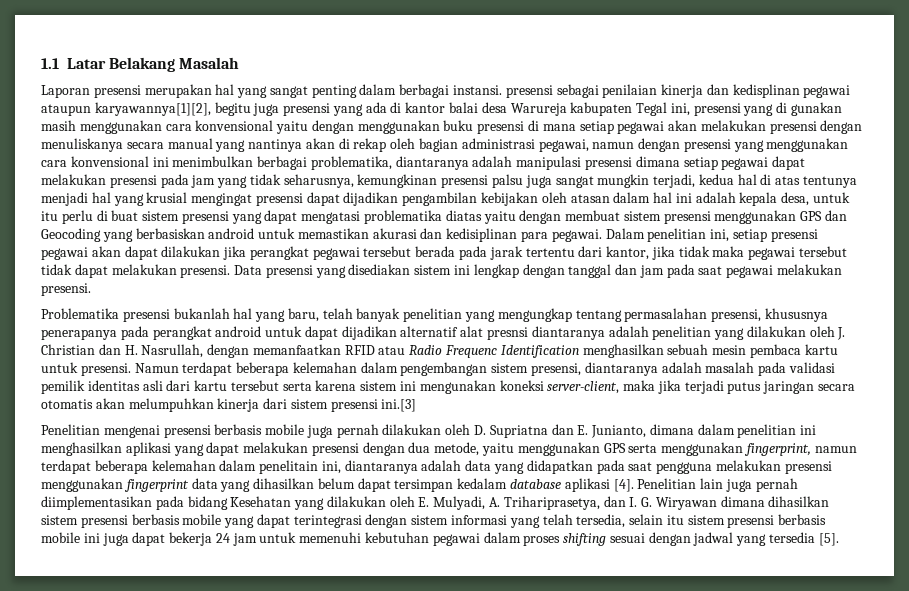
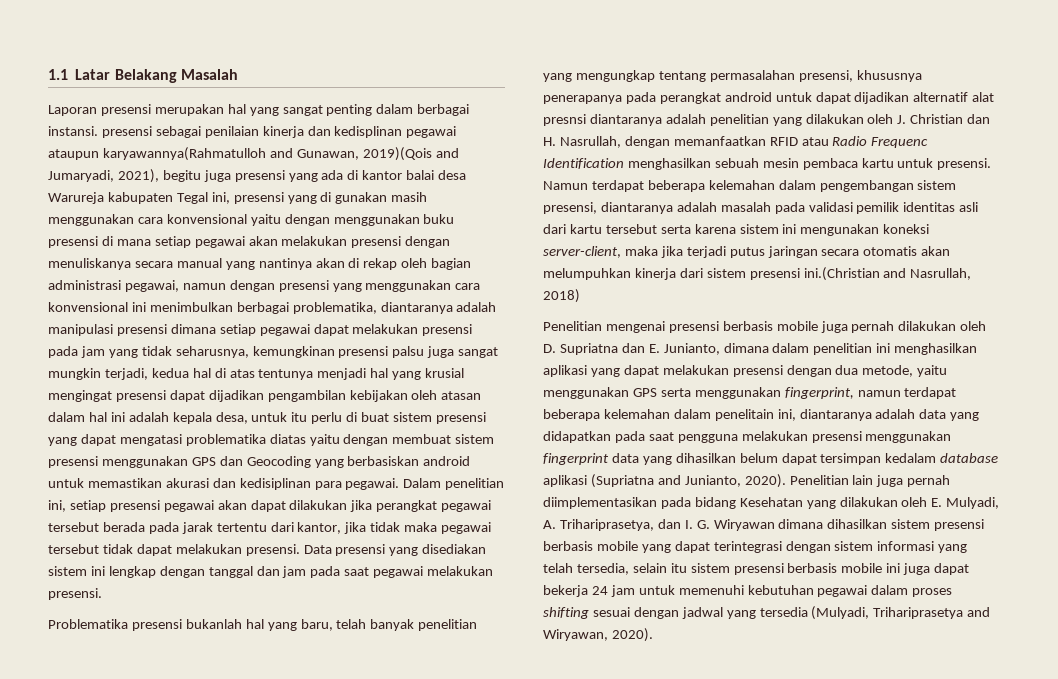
- Laporan presensi merupakan hal yang sangat penting dalam berbagai instansi. presensi sebagai penilaian kinerja dan kedisplinan pegawai ataupun karyawannya[1][2], begitu juga presensi yang ada di kantor balai desa Warureja kabupaten Tegal ini, presensi yang di gunakan masih menggunakan cara konvensional yaitu dengan menggunakan buku presensi di mana setiap pegawai akan melakukan presensi dengan menuliskanya secara manual yang nantinya akan di rekap oleh bagian administrasi pegawai, namun dengan presensi yang menggunakan cara konvensional ini menimbulkan berbagai problematika, diantaranya adalah manipulasi presensi dimana setiap pegawai dapat melakukan presensi pada jam yang tidak seharusnya, kemungkinan presensi palsu juga sangat mungkin terjadi, kedua hal di atas tentunya menjadi hal yang krusial mengingat presensi dapat dijadikan pengambilan kebijakan oleh atasan dalam hal ini adalah kepala desa, untuk itu perlu di buat sistem presensi yang dapat mengatasi problematika diatas yaitu dengan membuat sistem presensi menggunakan GPS dan Geocoding yang berbasiskan android untuk memastikan akurasi dan kedisiplinan para pegawai.
+ Laporan presensi merupakan hal yang sangat penting dalam berbagai instansi. presensi sebagai penilaian kinerja dan kedisplinan pegawai ataupun karyawannya(Rahmatulloh and Gunawan, 2019)(Qois and Jumaryadi, 2021), begitu juga presensi yang ada di kantor balai desa Warureja kabupaten Tegal ini, presensi yang di gunakan masih menggunakan cara konvensional yaitu dengan menggunakan buku presensi di mana setiap pegawai akan melakukan presensi dengan menuliskanya secara manual yang nantinya akan di rekap oleh bagian administrasi pegawai, namun dengan presensi yang menggunakan cara konvensional ini menimbulkan berbagai problematika, diantaranya adalah manipulasi presensi dimana setiap pegawai dapat melakukan presensi pada jam yang tidak seharusnya, kemungkinan presensi palsu juga sangat mungkin terjadi, kedua hal di atas tentunya menjadi hal yang krusial mengingat presensi dapat dijadikan pengambilan kebijakan oleh atasan dalam hal ini adalah kepala desa, untuk itu perlu di buat sistem presensi yang dapat mengatasi problematika diatas yaitu dengan membuat sistem presensi menggunakan GPS dan Geocoding yang berbasiskan android untuk memastikan akurasi dan kedisiplinan para pegawai.
- Namun terdapat beberapa kelemahan dalam pengembangan sistem presensi, diantaranya adalah masalah pada validasi pemilik identitas asli dari kartu tersebut serta karena sistem ini mengunakan koneksi server-client, maka jika terjadi putus jaringan secara otomatis akan melumpuhkan kinerja dari sistem presensi ini.[3]
+ Namun terdapat beberapa kelemahan dalam pengembangan sistem presensi, diantaranya adalah masalah pada validasi pemilik identitas asli dari kartu tersebut serta karena sistem ini mengunakan koneksi server-client, maka jika terjadi putus jaringan secara otomatis akan melumpuhkan kinerja dari sistem presensi ini.(Christian and Nasrullah, 2018)
- Penelitian mengenai presensi berbasis mobile juga pernah dilakukan oleh D. Supriatna dan E. Junianto, dimana dalam penelitian ini menghasilkan aplikasi yang dapat melakukan presensi dengan dua metode, yaitu menggunakan GPS serta menggunakan fingerprint, namun terdapat beberapa kelemahan dalam penelitain ini, diantaranya adalah data yang didapatkan pada saat pengguna melakukan presensi menggunakan fingerprint data yang dihasilkan belum dapat tersimpan kedalam database aplikasi [4].
+ Penelitian mengenai presensi berbasis mobile juga pernah dilakukan oleh D. Supriatna dan E. Junianto, dimana dalam penelitian ini menghasilkan aplikasi yang dapat melakukan presensi dengan dua metode, yaitu menggunakan GPS serta menggunakan fingerprint, namun terdapat beberapa kelemahan dalam penelitain ini, diantaranya adalah data yang didapatkan pada saat pengguna melakukan presensi menggunakan fingerprint data yang dihasilkan belum dapat tersimpan kedalam database aplikasi (Supriatna and Junianto, 2020).
- Penelitian lain juga pernah diimplementasikan pada bidang Kesehatan yang dilakukan oleh E. Mulyadi, A. Trihariprasetya, dan I. G. Wiryawan dimana dihasilkan sistem presensi berbasis mobile yang dapat terintegrasi dengan sistem informasi yang telah tersedia, selain itu sistem presensi berbasis mobile ini juga dapat bekerja 24 jam untuk memenuhi kebutuhan pegawai dalam proses shifting sesuai dengan jadwal yang tersedia [5].
+ Penelitian lain juga pernah diimplementasikan pada bidang Kesehatan yang dilakukan oleh E. Mulyadi, A. Trihariprasetya, dan I. G. Wiryawan dimana dihasilkan sistem presensi berbasis mobile yang dapat terintegrasi dengan sistem informasi yang telah tersedia, selain itu sistem presensi berbasis mobile ini juga dapat bekerja 24 jam untuk memenuhi kebutuhan pegawai dalam proses shifting sesuai dengan jadwal yang tersedia (Mulyadi, Trihariprasetya and Wiryawan, 2020).

